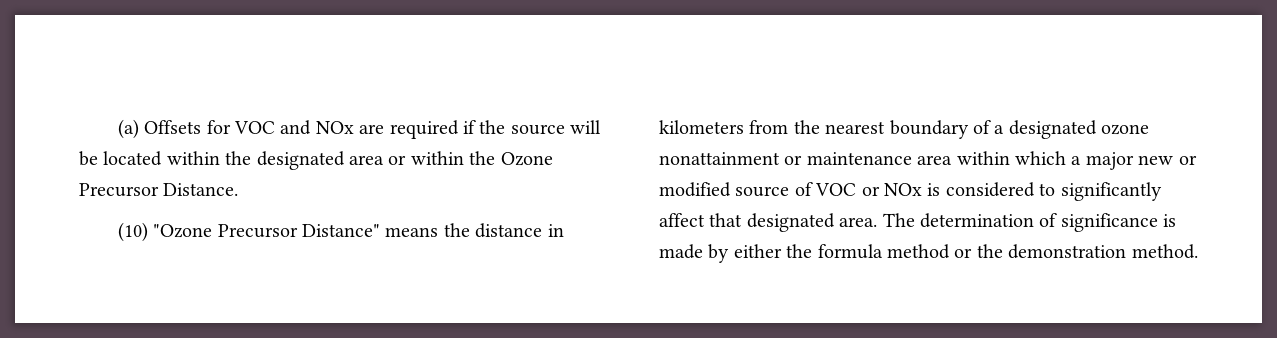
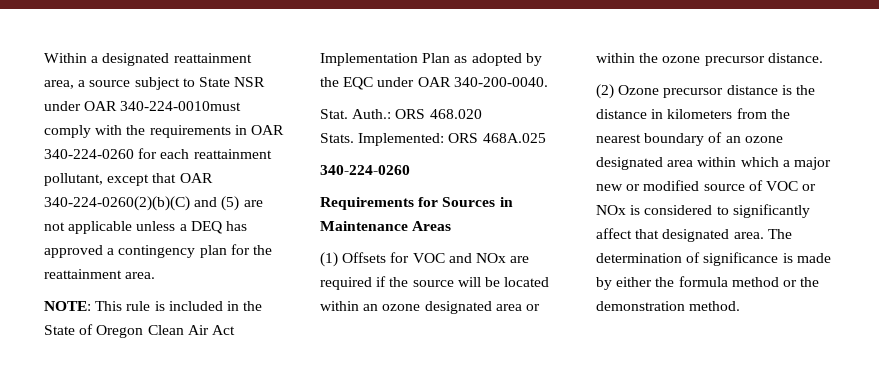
- (a) Offsets for VOC and NOx are required if the source will be located within the designated area or within the Ozone Precursor Distance.
- (10) "Ozone Precursor Distance" means the distance in kilometers from the nearest boundary of a designated ozone nonattainment or maintenance area within which a major new or modified source of VOC or NOx is considered to significantly affect that designated area.
+ Within a designated reattainment area, a source subject to State NSR under OAR 340-224-0010must comply with the requirements in OAR 340-224-0260 for each reattainment pollutant, except that OAR 340-224-0260(2)(b)(C) and (5) are not applicable unless a DEQ has approved a contingency plan for the reattainment area.
+ NOTE: This rule is included in the State of Oregon Clean Air Act Implementation Plan as adopted by the EQC under OAR 340-200-0040.
+ Stat. Auth.: ORS 468.020
+ Stats. Implemented: ORS 468A.025
+ 340-224-0260
+ Requirements for Sources in Maintenance Areas
+ (1) Offsets for VOC and NOx are required if the source will be located within an ozone designated area or within the ozone precursor distance.
+ (2) Ozone precursor distance is the distance in kilometers from the nearest boundary of an ozone designated area within which a major new or modified source of VOC or NOx is considered to significantly affect that designated area.

